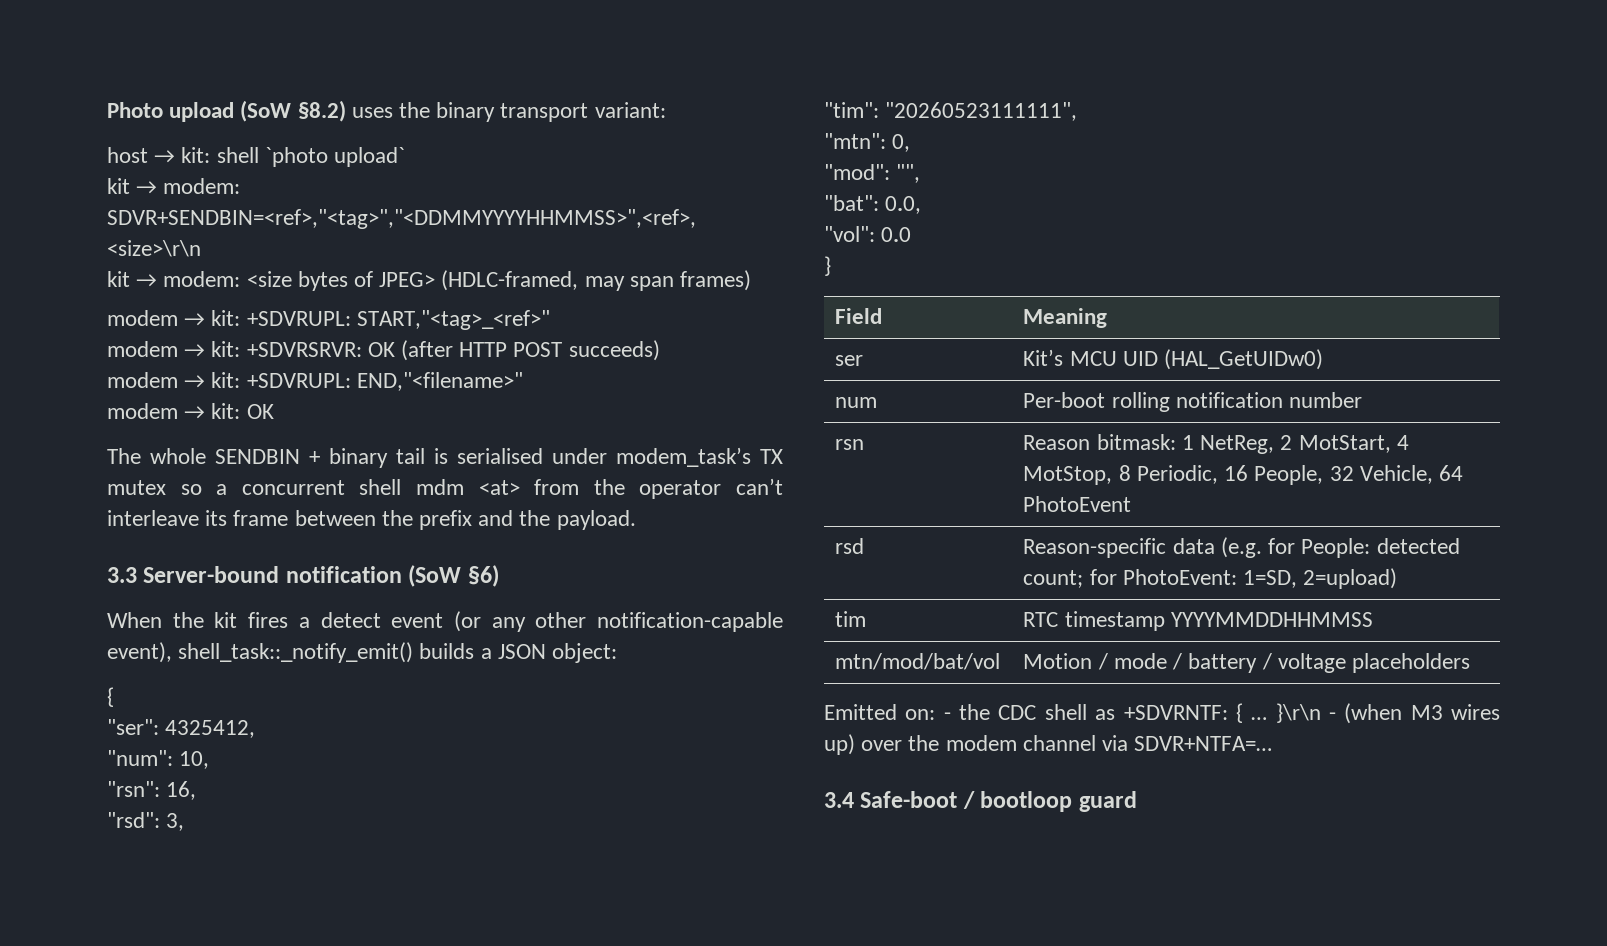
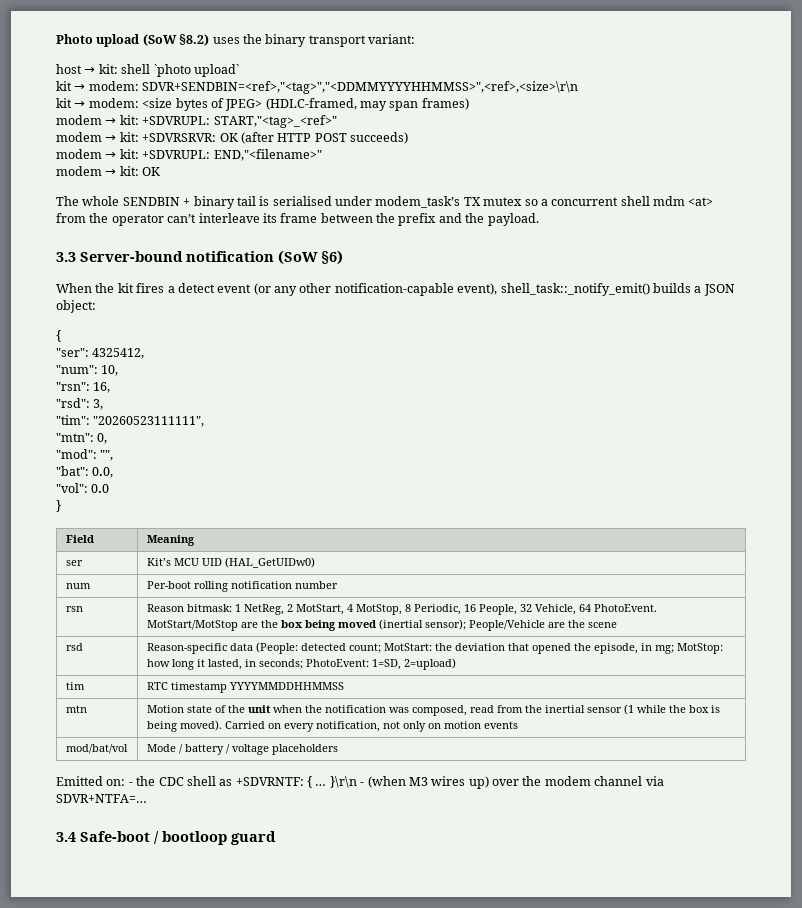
- rsn | Reason bitmask: 1 NetReg, 2 MotStart, 4 MotStop, 8 Periodic, 16 People, 32 Vehicle, 64 PhotoEvent
- rsd | Reason-specific data (e.g. for People: detected count; for PhotoEvent: 1=SD, 2=upload)
+ rsn | Reason bitmask: 1 NetReg, 2 MotStart, 4 MotStop, 8 Periodic, 16 People, 32 Vehicle, 64 PhotoEvent. MotStart/MotStop are the box being moved (inertial sensor); People/Vehicle are the scene
+ rsd | Reason-specific data (People: detected count; MotStart: the deviation that opened the episode, in mg; MotStop: how long it lasted, in seconds; PhotoEvent: 1=SD, 2=upload)
- mtn/mod/bat/vol | Motion / mode / battery / voltage placeholders
+ mtn | Motion state of the unit when the notification was composed, read from the inertial sensor (1 while the box is being moved). Carried on every notification, not only on motion events
+ mod/bat/vol | Mode / battery / voltage placeholders

